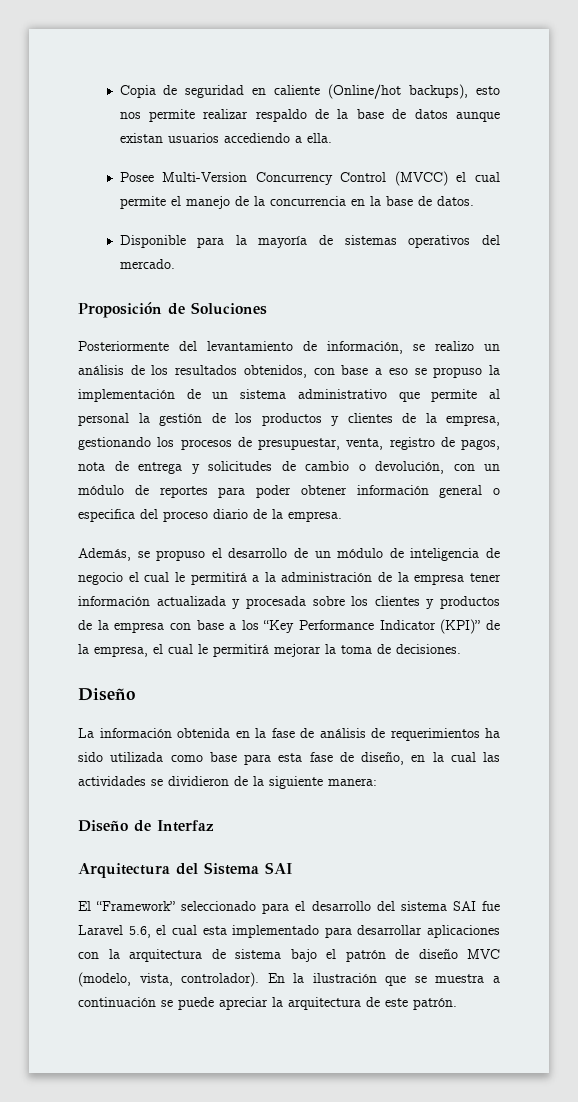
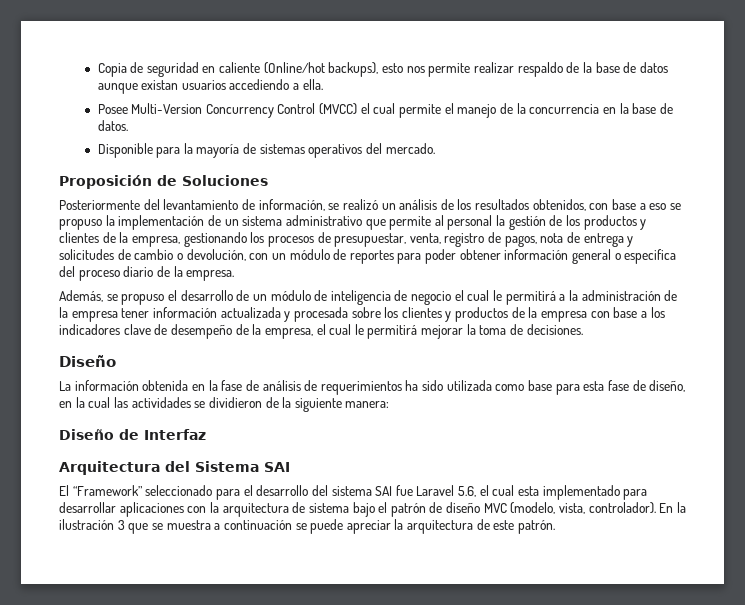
- Posteriormente del levantamiento de información, se realizo un análisis de los resultados obtenidos, con base a eso se propuso la implementación de un sistema administrativo que permite al personal la gestión de los productos y clientes de la empresa, gestionando los procesos de presupuestar, venta, registro de pagos, nota de entrega y solicitudes de cambio o devolución, con un módulo de reportes para poder obtener información general o especifica del proceso diario de la empresa.
+ Posteriormente del levantamiento de información, se realizó un análisis de los resultados obtenidos, con base a eso se propuso la implementación de un sistema administrativo que permite al personal la gestión de los productos y clientes de la empresa, gestionando los procesos de presupuestar, venta, registro de pagos, nota de entrega y solicitudes de cambio o devolución, con un módulo de reportes para poder obtener información general o especifica del proceso diario de la empresa.
- Además, se propuso el desarrollo de un módulo de inteligencia de negocio el cual le permitirá a la administración de la empresa tener información actualizada y procesada sobre los clientes y productos de la empresa con base a los “Key Performance Indicator (KPI)” de la empresa, el cual le permitirá mejorar la toma de decisiones.
+ Además, se propuso el desarrollo de un módulo de inteligencia de negocio el cual le permitirá a la administración de la empresa tener información actualizada y procesada sobre los clientes y productos de la empresa con base a los indicadores clave de desempeño de la empresa, el cual le permitirá mejorar la toma de decisiones.
- En la ilustración que se muestra a continuación se puede apreciar la arquitectura de este patrón.
+ En la ilustración 3 que se muestra a continuación se puede apreciar la arquitectura de este patrón.

